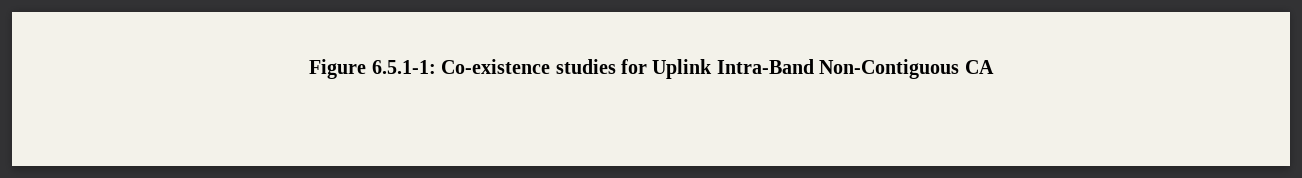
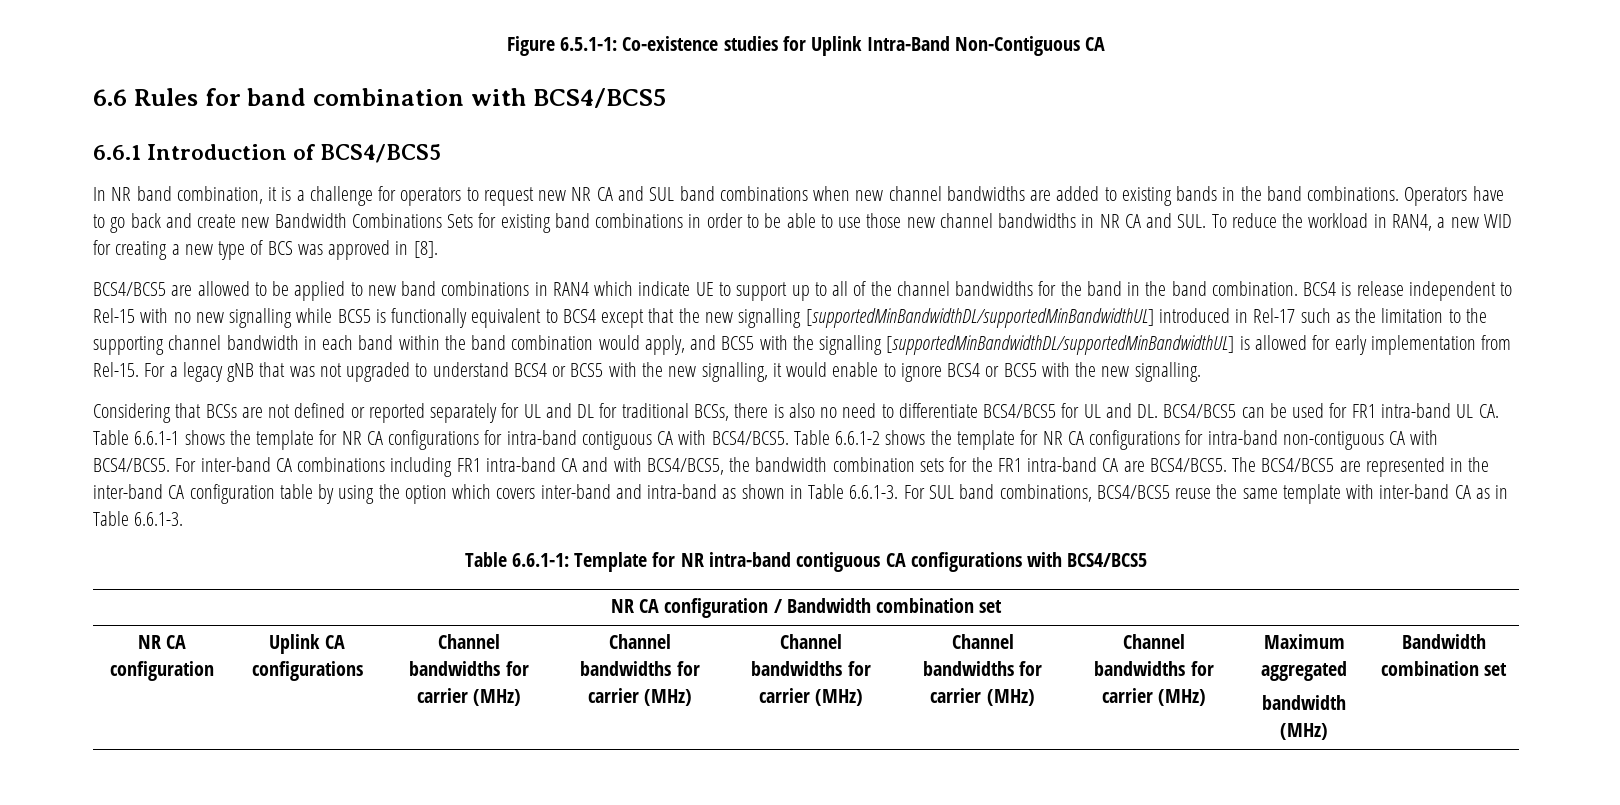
+ 6.6 Rules for band combination with BCS4/BCS5
+ 6.6.1 Introduction of BCS4/BCS5
+ In NR band combination, it is a challenge for operators to request new NR CA and SUL band combinations when new channel bandwidths are added to existing bands in the band combinations. Operators have to go back and create new Bandwidth Combinations Sets for existing band combinations in order to be able to use those new channel bandwidths in NR CA and SUL. To reduce the workload in RAN4, a new WID for creating a new type of BCS was approved in [8].
+ BCS4/BCS5 are allowed to be applied to new band combinations in RAN4 which indicate UE to support up to all of the channel bandwidths for the band in the band combination. BCS4 is release independent to Rel-15 with no new signalling while BCS5 is functionally equivalent to BCS4 except that the new signalling [supportedMinBandwidthDL/supportedMinBandwidthUL] introduced in Rel-17 such as the limitation to the supporting channel bandwidth in each band within the band combination would apply, and BCS5 with the signalling [supportedMinBandwidthDL/supportedMinBandwidthUL] is allowed for early implementation from Rel-15. For a legacy gNB that was not upgraded to understand BCS4 or BCS5 with the new signalling, it would enable to ignore BCS4 or BCS5 with the new signalling.
+ Considering that BCSs are not defined or reported separately for UL and DL for traditional BCSs, there is also no need to differentiate BCS4/BCS5 for UL and DL. BCS4/BCS5 can be used for FR1 intra-band UL CA. Table 6.6.1-1 shows the template for NR CA configurations for intra-band contiguous CA with BCS4/BCS5. Table 6.6.1-2 shows the template for NR CA configurations for intra-band non-contiguous CA with BCS4/BCS5. For inter-band CA combinations including FR1 intra-band CA and with BCS4/BCS5, the bandwidth combination sets for the FR1 intra-band CA are BCS4/BCS5. The BCS4/BCS5 are represented in the inter-band CA configuration table by using the option which covers inter-band and intra-band as shown in Table 6.6.1-3. For SUL band combinations, BCS4/BCS5 reuse the same template with inter-band CA as in Table 6.6.1-3.
+ Table 6.6.1-1: Template for NR intra-band contiguous CA configurations with BCS4/BCS5
+ NR CA configuration / Bandwidth combination set
+ NR CA configuration | Uplink CA configurations | Channel bandwidths for carrier (MHz) | Channel bandwidths for carrier (MHz) | Channel bandwidths for carrier (MHz) | Channel bandwidths for carrier (MHz) | Channel bandwidths for carrier (MHz) | Maximum aggregated
+ bandwidth (MHz) | Bandwidth combination set

